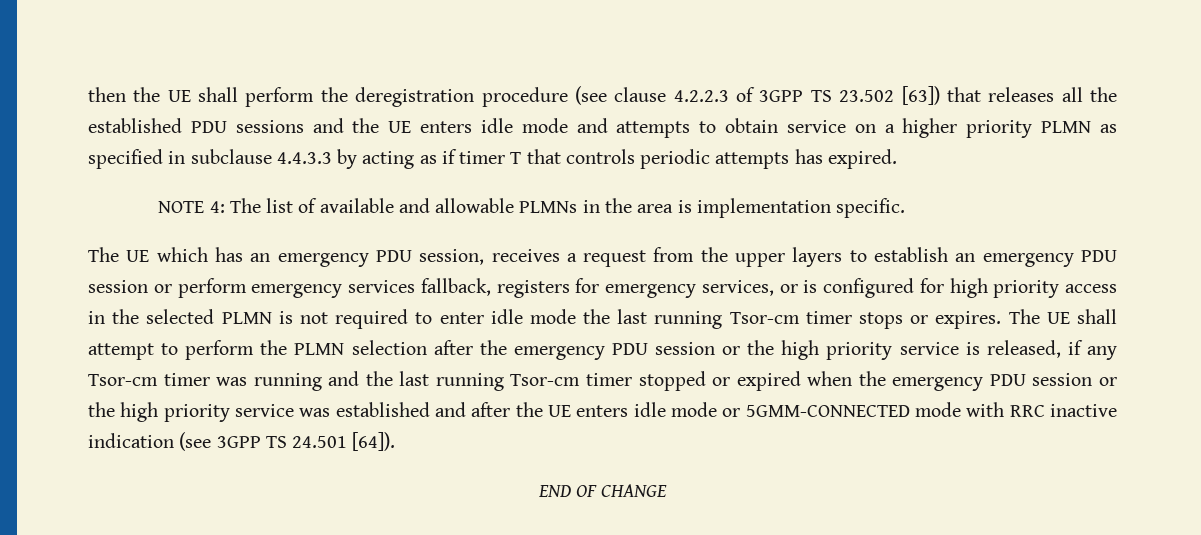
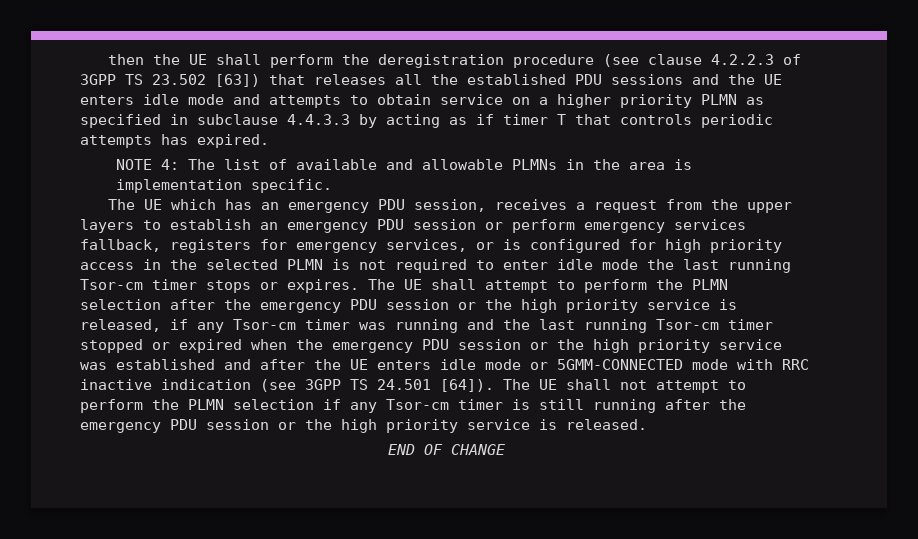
+ The UE shall not attempt to perform the PLMN selection if any Tsor-cm timer is still running after the emergency PDU session or the high priority service is released.

